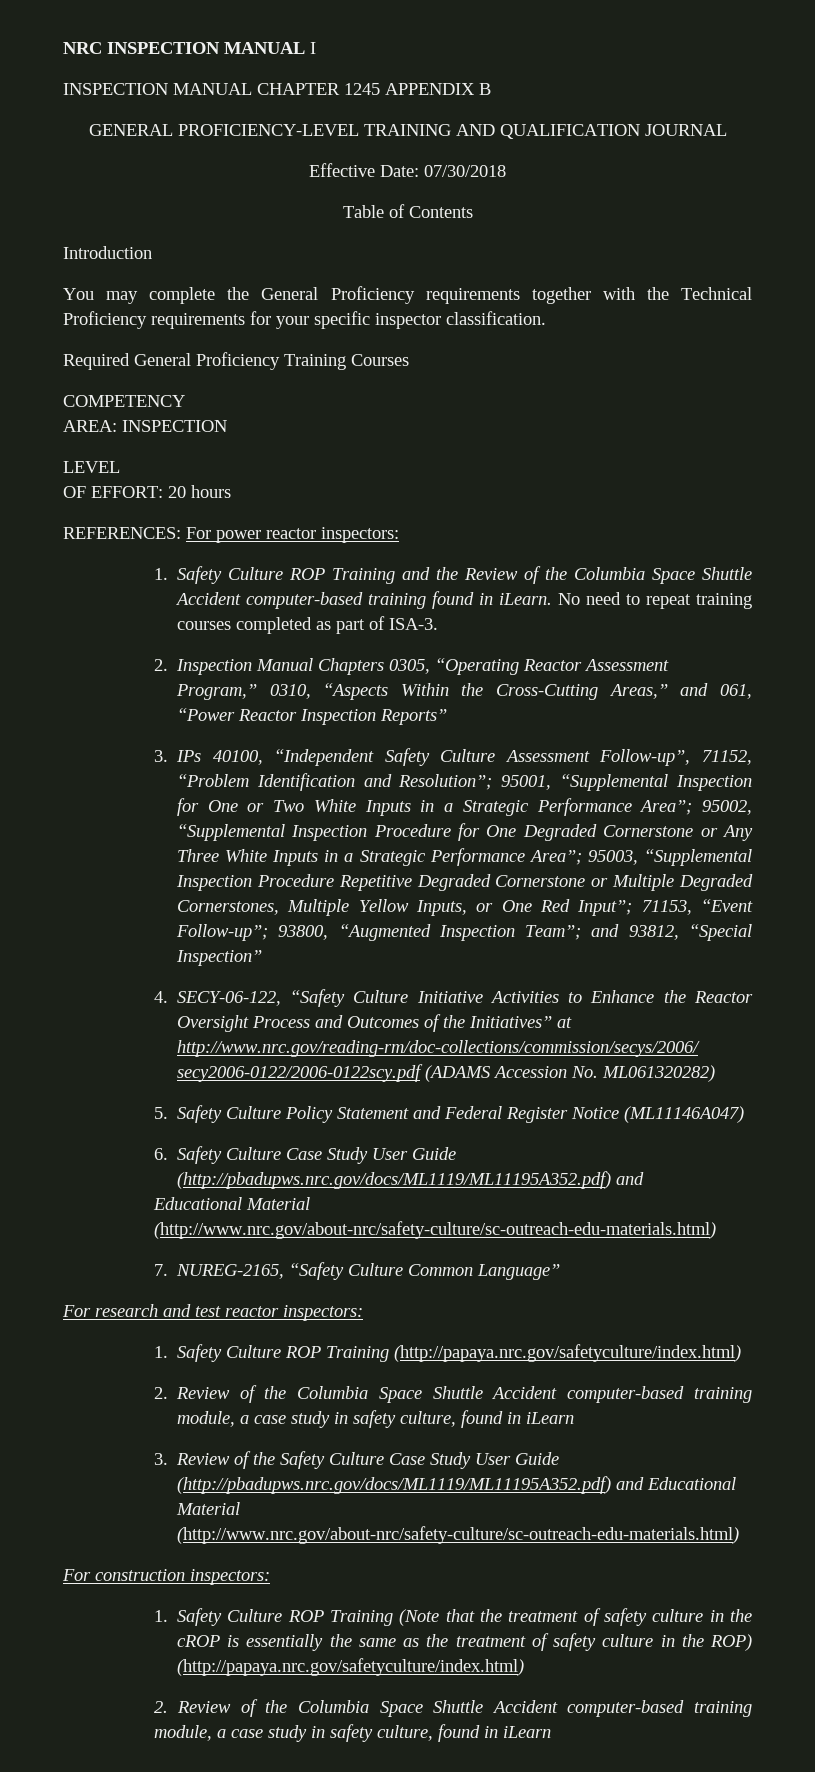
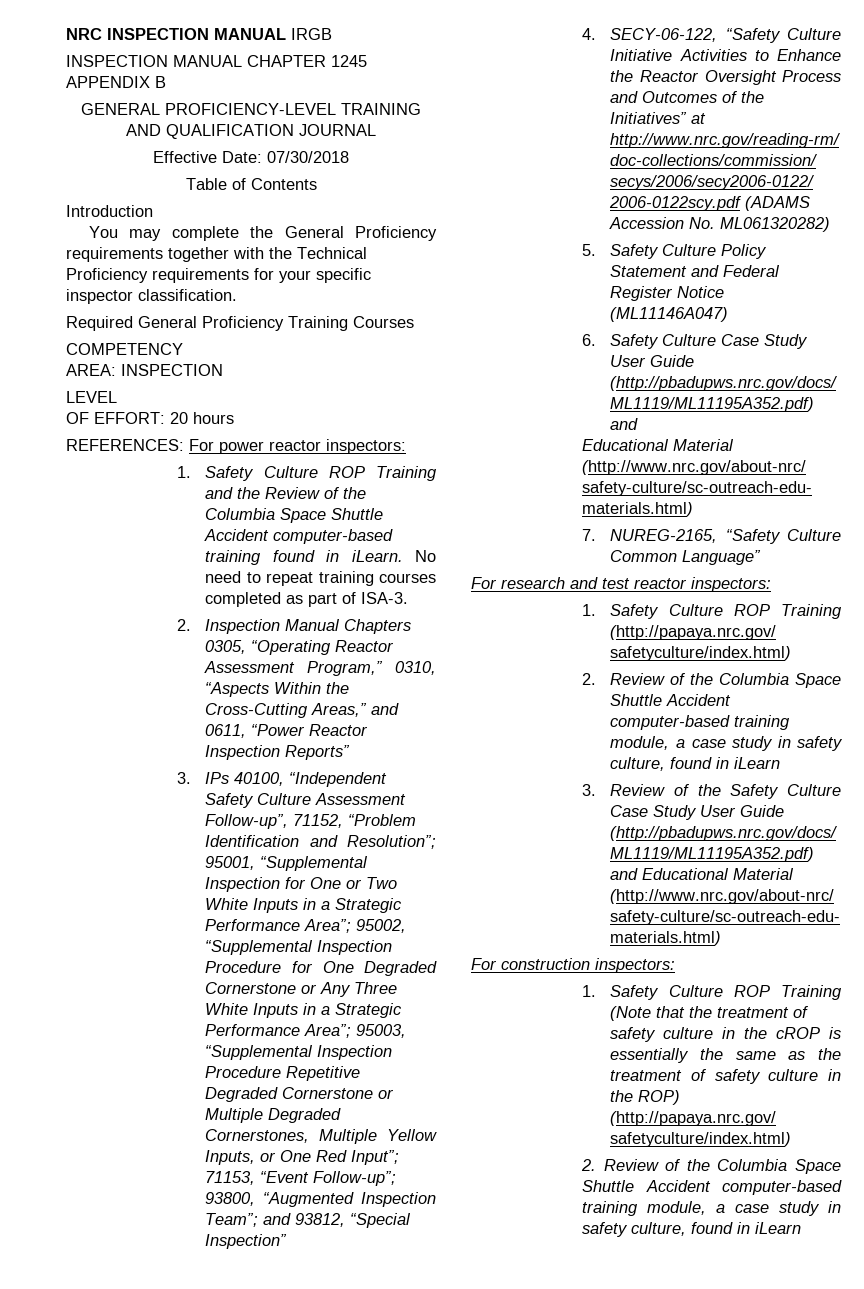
- NRC INSPECTION MANUAL I
+ NRC INSPECTION MANUAL IRGB
- 2. Inspection Manual Chapters 0305, “Operating Reactor Assessment Program,” 0310, “Aspects Within the Cross-Cutting Areas,” and 061, “Power Reactor Inspection Reports”
+ 2. Inspection Manual Chapters 0305, “Operating Reactor Assessment Program,” 0310, “Aspects Within the Cross-Cutting Areas,” and 0611, “Power Reactor Inspection Reports”

